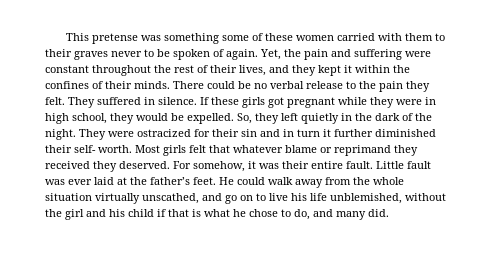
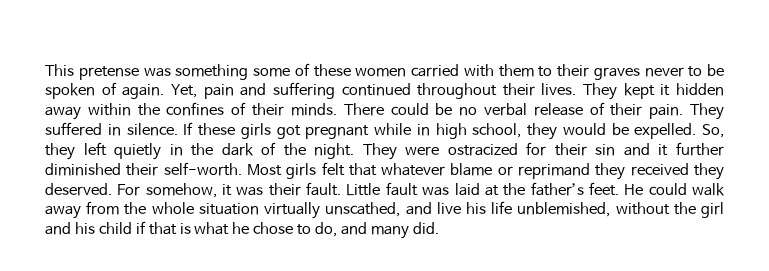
- Yet, the pain and suffering were constant throughout the rest of their lives, and they kept it within the confines of their minds.
+ Yet, pain and suffering continued throughout their lives. They kept it hidden away within the confines of their minds.
- There could be no verbal release to the pain they felt.
+ There could be no verbal release of their pain.
- If these girls got pregnant while they were in high school, they would be expelled.
+ If these girls got pregnant while in high school, they would be expelled.
- They were ostracized for their sin and in turn it further diminished their self- worth.
+ They were ostracized for their sin and it further diminished their self-worth.
- For somehow, it was their entire fault.
+ For somehow, it was their fault.
- Little fault was ever laid at the father’s feet.
+ Little fault was laid at the father’s feet.
- He could walk away from the whole situation virtually unscathed, and go on to live his life unblemished, without the girl and his child if that is what he chose to do, and many did.
+ He could walk away from the whole situation virtually unscathed, and live his life unblemished, without the girl and his child if that is what he chose to do, and many did.

